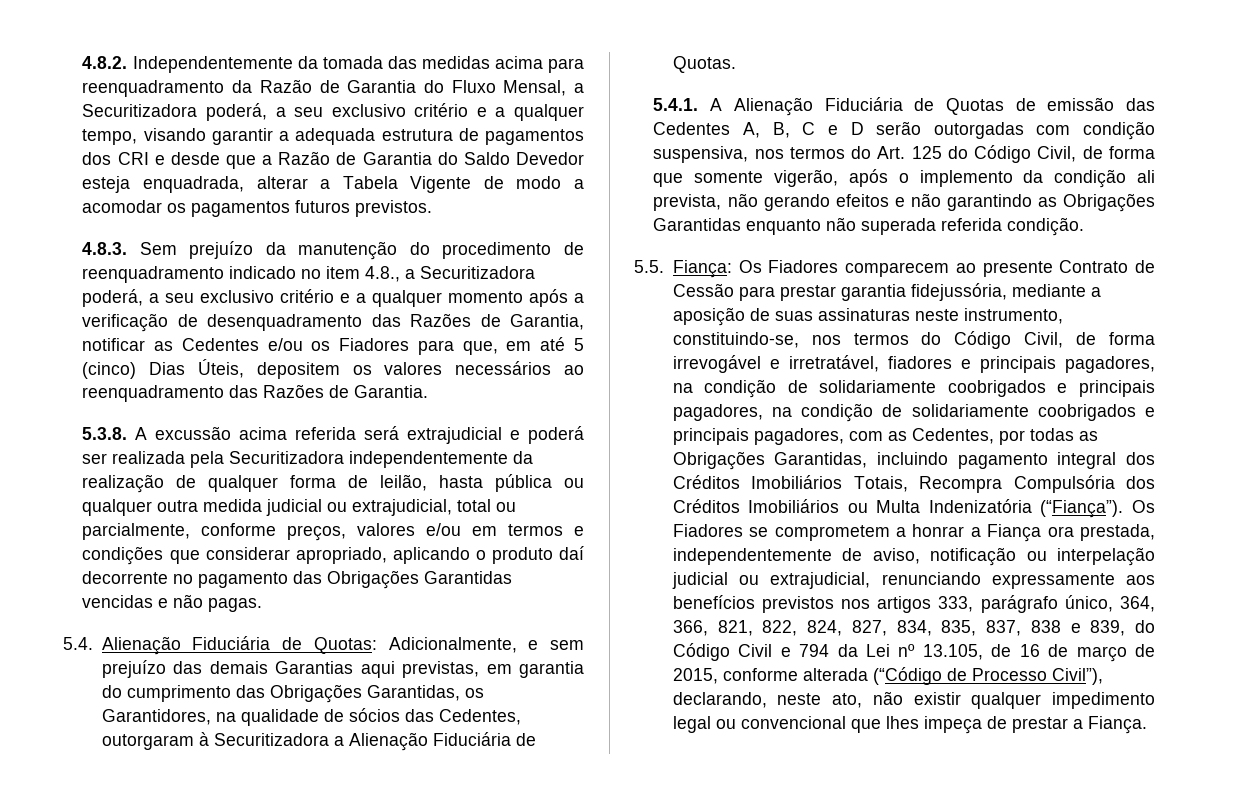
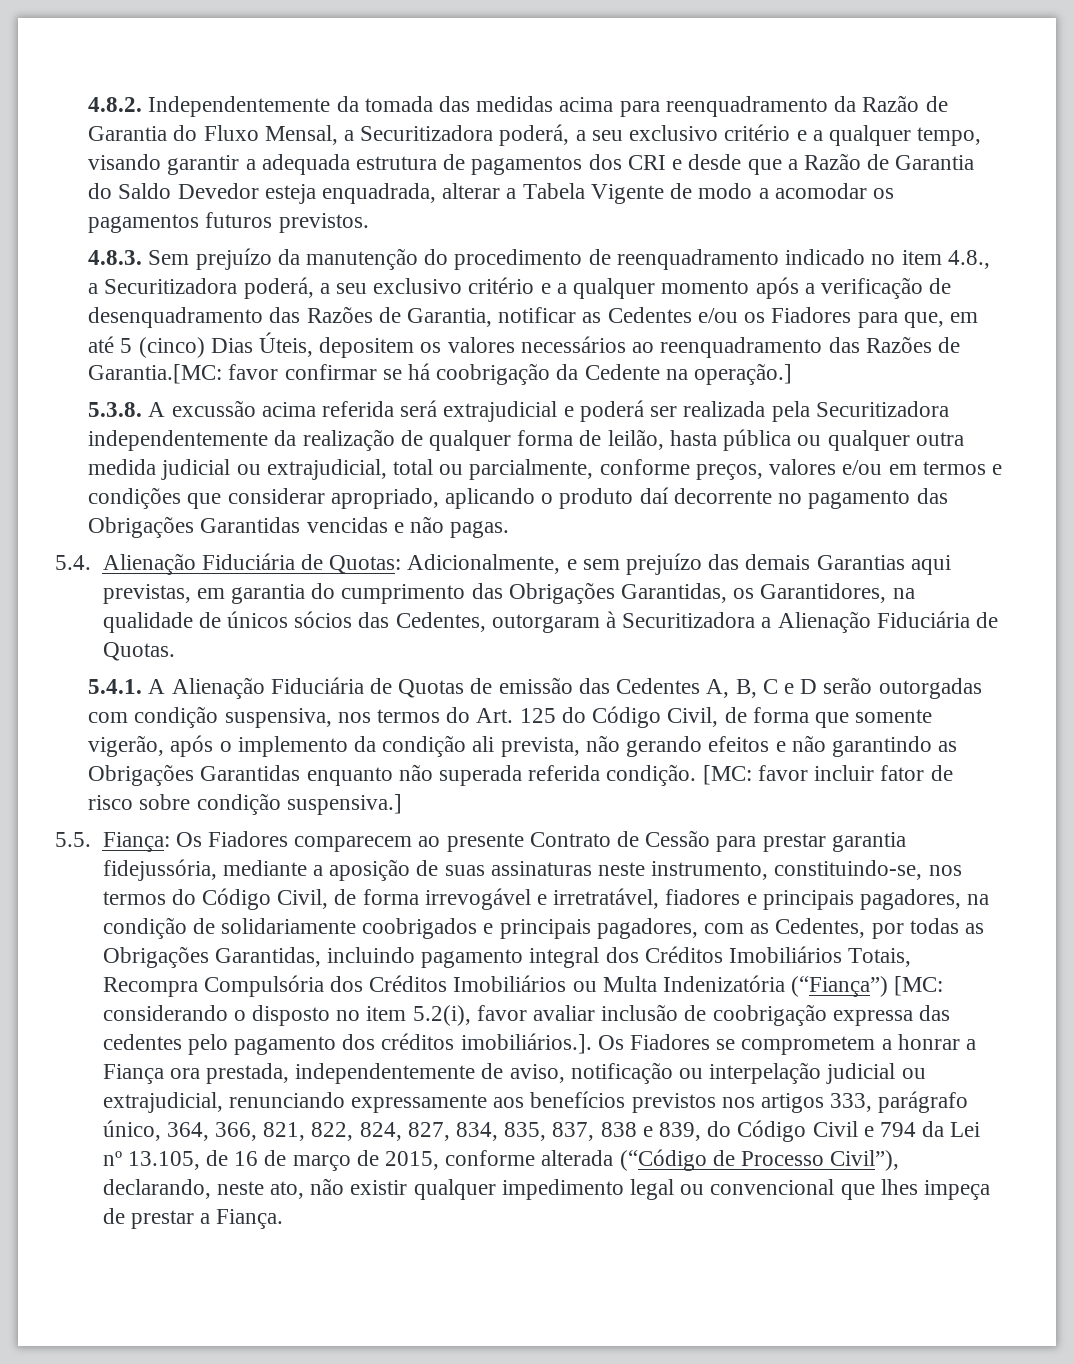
- 4.8.3. Sem prejuízo da manutenção do procedimento de reenquadramento indicado no item 4.8., a Securitizadora poderá, a seu exclusivo critério e a qualquer momento após a verificação de desenquadramento das Razões de Garantia, notificar as Cedentes e/ou os Fiadores para que, em até 5 (cinco) Dias Úteis, depositem os valores necessários ao reenquadramento das Razões de Garantia.
+ 4.8.3. Sem prejuízo da manutenção do procedimento de reenquadramento indicado no item 4.8., a Securitizadora poderá, a seu exclusivo critério e a qualquer momento após a verificação de desenquadramento das Razões de Garantia, notificar as Cedentes e/ou os Fiadores para que, em até 5 (cinco) Dias Úteis, depositem os valores necessários ao reenquadramento das Razões de Garantia.[MC: favor confirmar se há coobrigação da Cedente na operação.]
- 5.4. Alienação Fiduciária de Quotas: Adicionalmente, e sem prejuízo das demais Garantias aqui previstas, em garantia do cumprimento das Obrigações Garantidas, os Garantidores, na qualidade de sócios das Cedentes, outorgaram à Securitizadora a Alienação Fiduciária de Quotas.
+ 5.4. Alienação Fiduciária de Quotas: Adicionalmente, e sem prejuízo das demais Garantias aqui previstas, em garantia do cumprimento das Obrigações Garantidas, os Garantidores, na qualidade de únicos sócios das Cedentes, outorgaram à Securitizadora a Alienação Fiduciária de Quotas.
+ [MC: favor incluir fator de risco sobre condição suspensiva.]
- Os Fiadores comparecem ao presente Contrato de Cessão para prestar garantia fidejussória, mediante a aposição de suas assinaturas neste instrumento, constituindo-se, nos termos do Código Civil, de forma irrevogável e irretratável, fiadores e principais pagadores, na condição de solidariamente coobrigados e principais pagadores, na condição de solidariamente coobrigados e principais pagadores, com as Cedentes, por todas as Obrigações Garantidas, incluindo pagamento integral dos Créditos Imobiliários Totais, Recompra Compulsória dos Créditos Imobiliários ou Multa Indenizatória (“Fiança”). Os Fiadores se comprometem a honrar a Fiança ora prestada, independentemente de aviso, notificação ou interpelação judicial ou extrajudicial, renunciando expressamente aos benefícios previstos nos artigos 333, parágrafo único, 364, 366, 821, 822, 824, 827, 834, 835, 837, 838 e 839, do Código Civil e 794 da Lei nº 13.105, de 16 de março de 2015, conforme alterada (“Código de Processo Civil”), declarando, neste ato, não existir qualquer impedimento legal ou convencional que lhes impeça de prestar a Fiança.
+ Os Fiadores comparecem ao presente Contrato de Cessão para prestar garantia fidejussória, mediante a aposição de suas assinaturas neste instrumento, constituindo-se, nos termos do Código Civil, de forma irrevogável e irretratável, fiadores e principais pagadores, na condição de solidariamente coobrigados e principais pagadores, com as Cedentes, por todas as Obrigações Garantidas, incluindo pagamento integral dos Créditos Imobiliários Totais, Recompra Compulsória dos Créditos Imobiliários ou Multa Indenizatória (“Fiança”) [MC: considerando o disposto no item 5.2(i), favor avaliar inclusão de coobrigação expressa das cedentes pelo pagamento dos créditos imobiliários.]. Os Fiadores se comprometem a honrar a Fiança ora prestada, independentemente de aviso, notificação ou interpelação judicial ou extrajudicial, renunciando expressamente aos benefícios previstos nos artigos 333, parágrafo único, 364, 366, 821, 822, 824, 827, 834, 835, 837, 838 e 839, do Código Civil e 794 da Lei nº 13.105, de 16 de março de 2015, conforme alterada (“Código de Processo Civil”), declarando, neste ato, não existir qualquer impedimento legal ou convencional que lhes impeça de prestar a Fiança.

